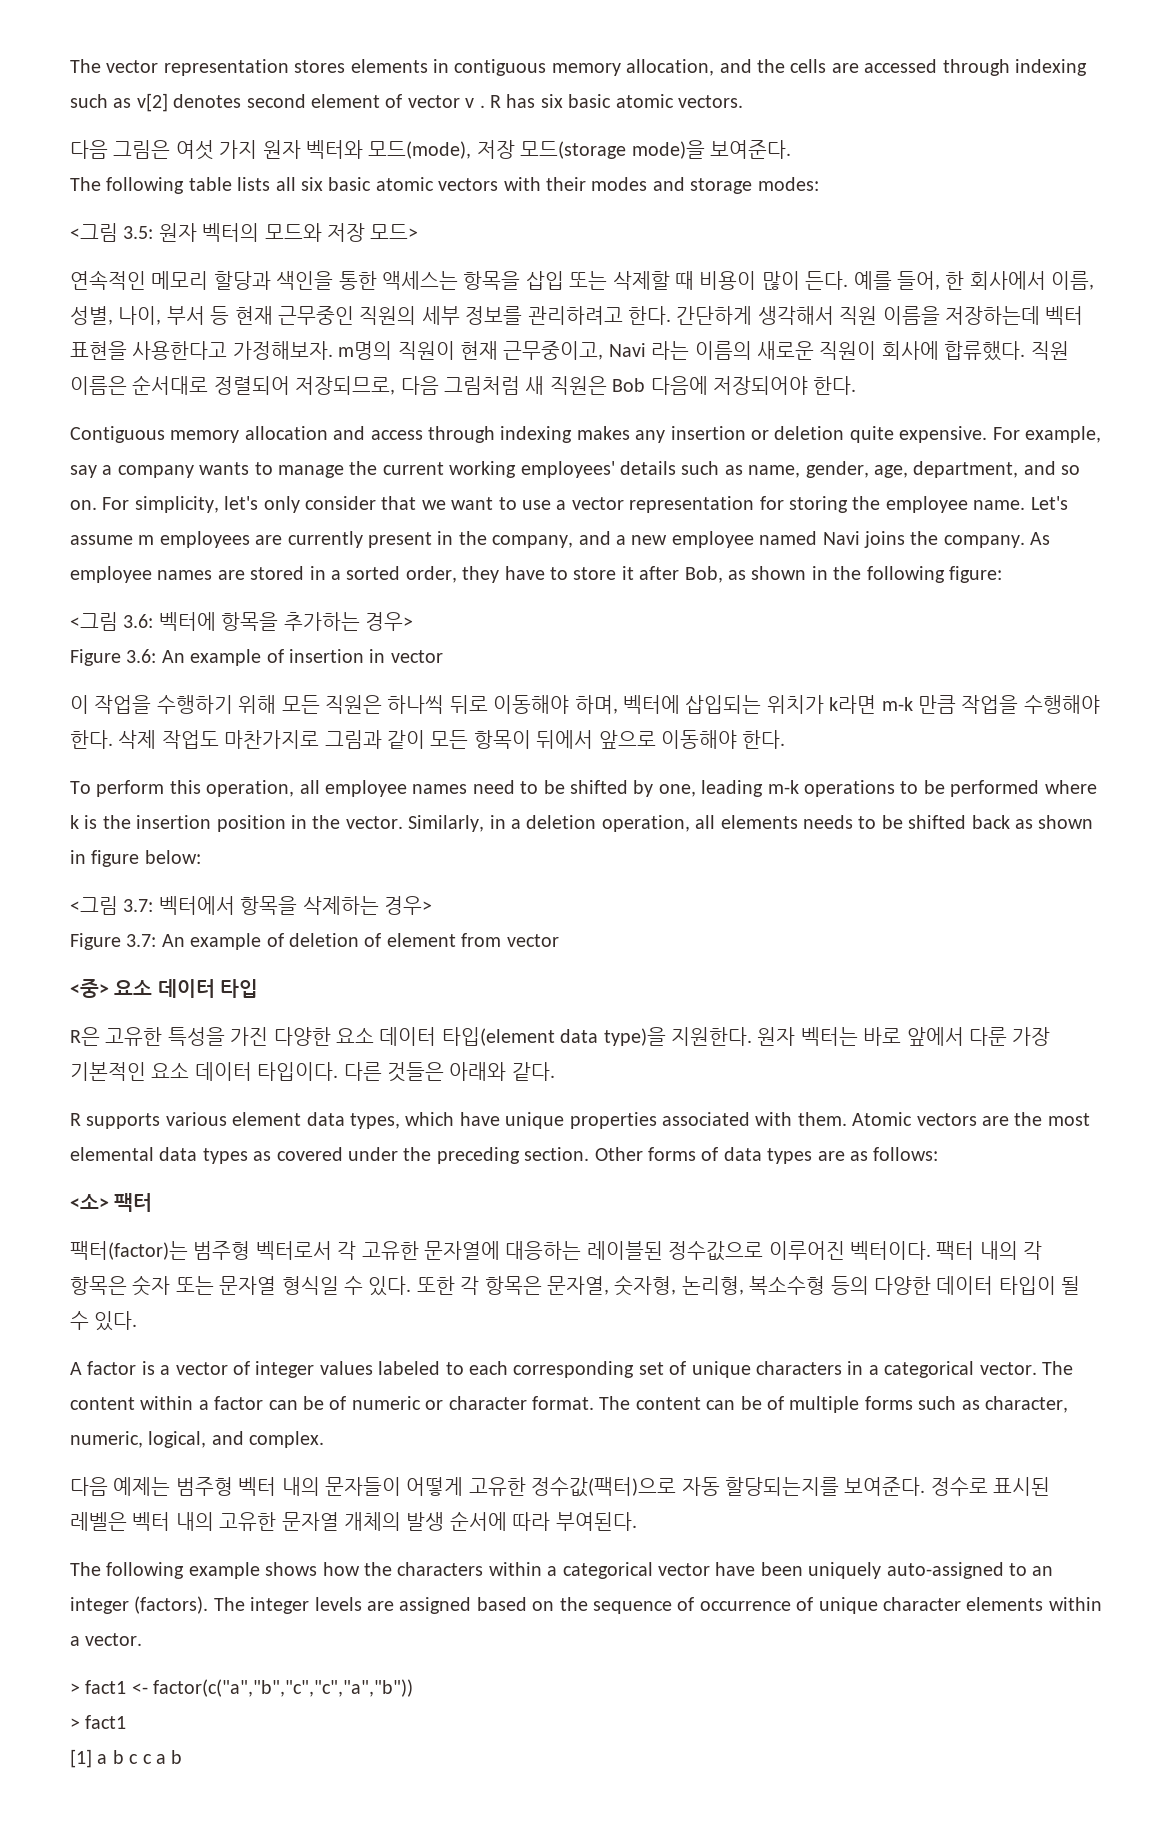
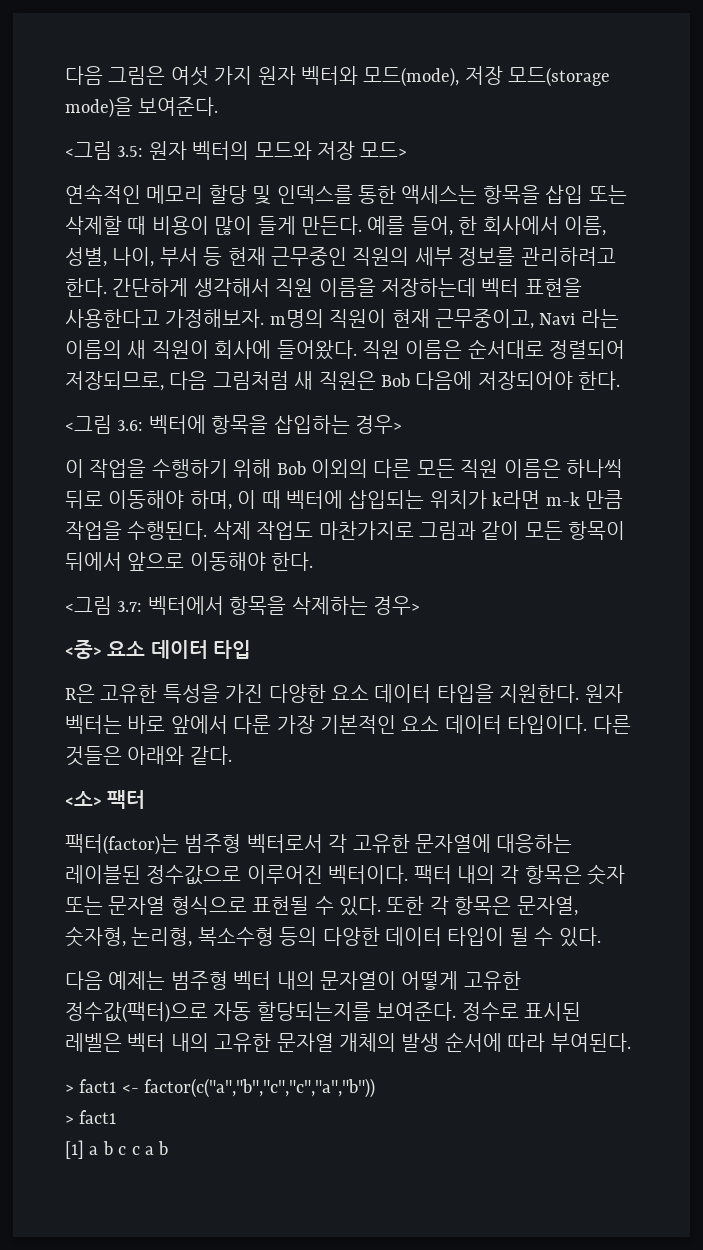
- The vector representation stores elements in contiguous memory allocation, and the cells are accessed through indexing such as v[2] denotes second element of vector v . R has six basic atomic vectors.
- The following table lists all six basic atomic vectors with their modes and storage modes:
- 연속적인 메모리 할당과 색인을 통한 액세스는 항목을 삽입 또는 삭제할 때 비용이 많이 든다.
+ 연속적인 메모리 할당 및 인덱스를 통한 액세스는 항목을 삽입 또는 삭제할 때 비용이 많이 들게 만든다.
- 간단하게 생각해서 직원 이름을 저장하는데 벡터 표현을 사용한다고 가정해보자. m명의 직원이 현재 근무중이고, Navi 라는 이름의 새로운 직원이 회사에 합류했다.
+ 간단하게 생각해서 직원 이름을 저장하는데 벡터 표현을 사용한다고 가정해보자. m명의 직원이 현재 근무중이고, Navi 라는 이름의 새 직원이 회사에 들어왔다.
- Contiguous memory allocation and access through indexing makes any insertion or deletion quite expensive. For example, say a company wants to manage the current working employees' details such as name, gender, age, department, and so on. For simplicity, let's only consider that we want to use a vector representation for storing the employee name. Let's assume m employees are currently present in the company, and a new employee named Navi joins the company. As employee names are stored in a sorted order, they have to store it after Bob, as shown in the following figure:
- <그림 3.6: 벡터에 항목을 추가하는 경우>
- Figure 3.6: An example of insertion in vector
- 이 작업을 수행하기 위해 모든 직원은 하나씩 뒤로 이동해야 하며, 벡터에 삽입되는 위치가 k라면 m-k 만큼 작업을 수행해야 한다.
+ <그림 3.6: 벡터에 항목을 삽입하는 경우>
+ 이 작업을 수행하기 위해 Bob 이외의 다른 모든 직원 이름은 하나씩 뒤로 이동해야 하며, 이 때 벡터에 삽입되는 위치가 k라면 m-k 만큼 작업을 수행된다.
- To perform this operation, all employee names need to be shifted by one, leading m-k operations to be performed where k is the insertion position in the vector. Similarly, in a deletion operation, all elements needs to be shifted back as shown in figure below:
- Figure 3.7: An example of deletion of element from vector
- R은 고유한 특성을 가진 다양한 요소 데이터 타입(element data type)을 지원한다.
+ R은 고유한 특성을 가진 다양한 요소 데이터 타입을 지원한다.
- R supports various element data types, which have unique properties associated with them. Atomic vectors are the most elemental data types as covered under the preceding section. Other forms of data types are as follows:
- 팩터 내의 각 항목은 숫자 또는 문자열 형식일 수 있다.
+ 팩터 내의 각 항목은 숫자 또는 문자열 형식으로 표현될 수 있다.
- A factor is a vector of integer values labeled to each corresponding set of unique characters in a categorical vector. The content within a factor can be of numeric or character format. The content can be of multiple forms such as character, numeric, logical, and complex.
- 다음 예제는 범주형 벡터 내의 문자들이 어떻게 고유한 정수값(팩터)으로 자동 할당되는지를 보여준다.
+ 다음 예제는 범주형 벡터 내의 문자열이 어떻게 고유한 정수값(팩터)으로 자동 할당되는지를 보여준다.
- The following example shows how the characters within a categorical vector have been uniquely auto-assigned to an integer (factors). The integer levels are assigned based on the sequence of occurrence of unique character elements within a vector.

